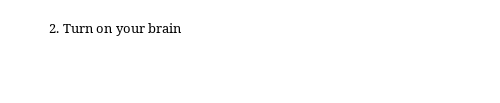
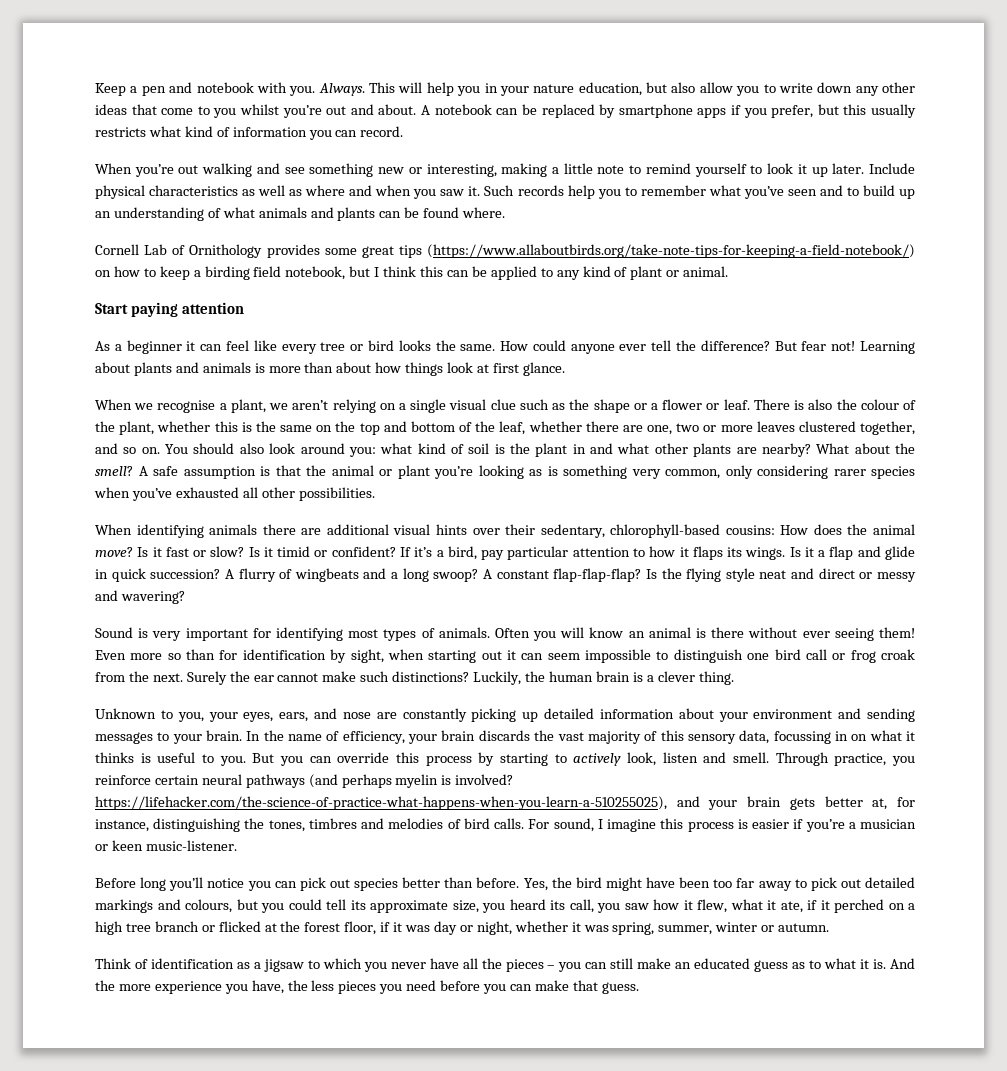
- 2. Turn on your brain
+ Keep a pen and notebook with you. Always. This will help you in your nature education, but also allow you to write down any other ideas that come to you whilst you’re out and about. A notebook can be replaced by smartphone apps if you prefer, but this usually restricts what kind of information you can record.
+ When you’re out walking and see something new or interesting, making a little note to remind yourself to look it up later. Include physical characteristics as well as where and when you saw it. Such records help you to remember what you’ve seen and to build up an understanding of what animals and plants can be found where.
+ Cornell Lab of Ornithology provides some great tips (https://www.allaboutbirds.org/take-note-tips-for-keeping-a-field-notebook/) on how to keep a birding field notebook, but I think this can be applied to any kind of plant or animal.
+ Start paying attention
+ As a beginner it can feel like every tree or bird looks the same. How could anyone ever tell the difference? But fear not! Learning about plants and animals is more than about how things look at first glance.
+ When we recognise a plant, we aren’t relying on a single visual clue such as the shape or a flower or leaf. There is also the colour of the plant, whether this is the same on the top and bottom of the leaf, whether there are one, two or more leaves clustered together, and so on. You should also look around you: what kind of soil is the plant in and what other plants are nearby? What about the smell? A safe assumption is that the animal or plant you’re looking as is something very common, only considering rarer species when you’ve exhausted all other possibilities.
+ When identifying animals there are additional visual hints over their sedentary, chlorophyll-based cousins: How does the animal move? Is it fast or slow? Is it timid or confident? If it’s a bird, pay particular attention to how it flaps its wings. Is it a flap and glide in quick succession? A flurry of wingbeats and a long swoop? A constant flap-flap-flap? Is the flying style neat and direct or messy and wavering?
+ Sound is very important for identifying most types of animals. Often you will know an animal is there without ever seeing them! Even more so than for identification by sight, when starting out it can seem impossible to distinguish one bird call or frog croak from the next. Surely the ear cannot make such distinctions? Luckily, the human brain is a clever thing.
+ Unknown to you, your eyes, ears, and nose are constantly picking up detailed information about your environment and sending messages to your brain. In the name of efficiency, your brain discards the vast majority of this sensory data, focussing in on what it thinks is useful to you. But you can override this process by starting to actively look, listen and smell. Through practice, you reinforce certain neural pathways (and perhaps myelin is involved? https://lifehacker.com/the-science-of-practice-what-happens-when-you-learn-a-510255025), and your brain gets better at, for instance, distinguishing the tones, timbres and melodies of bird calls. For sound, I imagine this process is easier if you’re a musician or keen music-listener.
+ Before long you’ll notice you can pick out species better than before. Yes, the bird might have been too far away to pick out detailed markings and colours, but you could tell its approximate size, you heard its call, you saw how it flew, what it ate, if it perched on a high tree branch or flicked at the forest floor, if it was day or night, whether it was spring, summer, winter or autumn.
+ Think of identification as a jigsaw to which you never have all the pieces – you can still make an educated guess as to what it is. And the more experience you have, the less pieces you need before you can make that guess.

